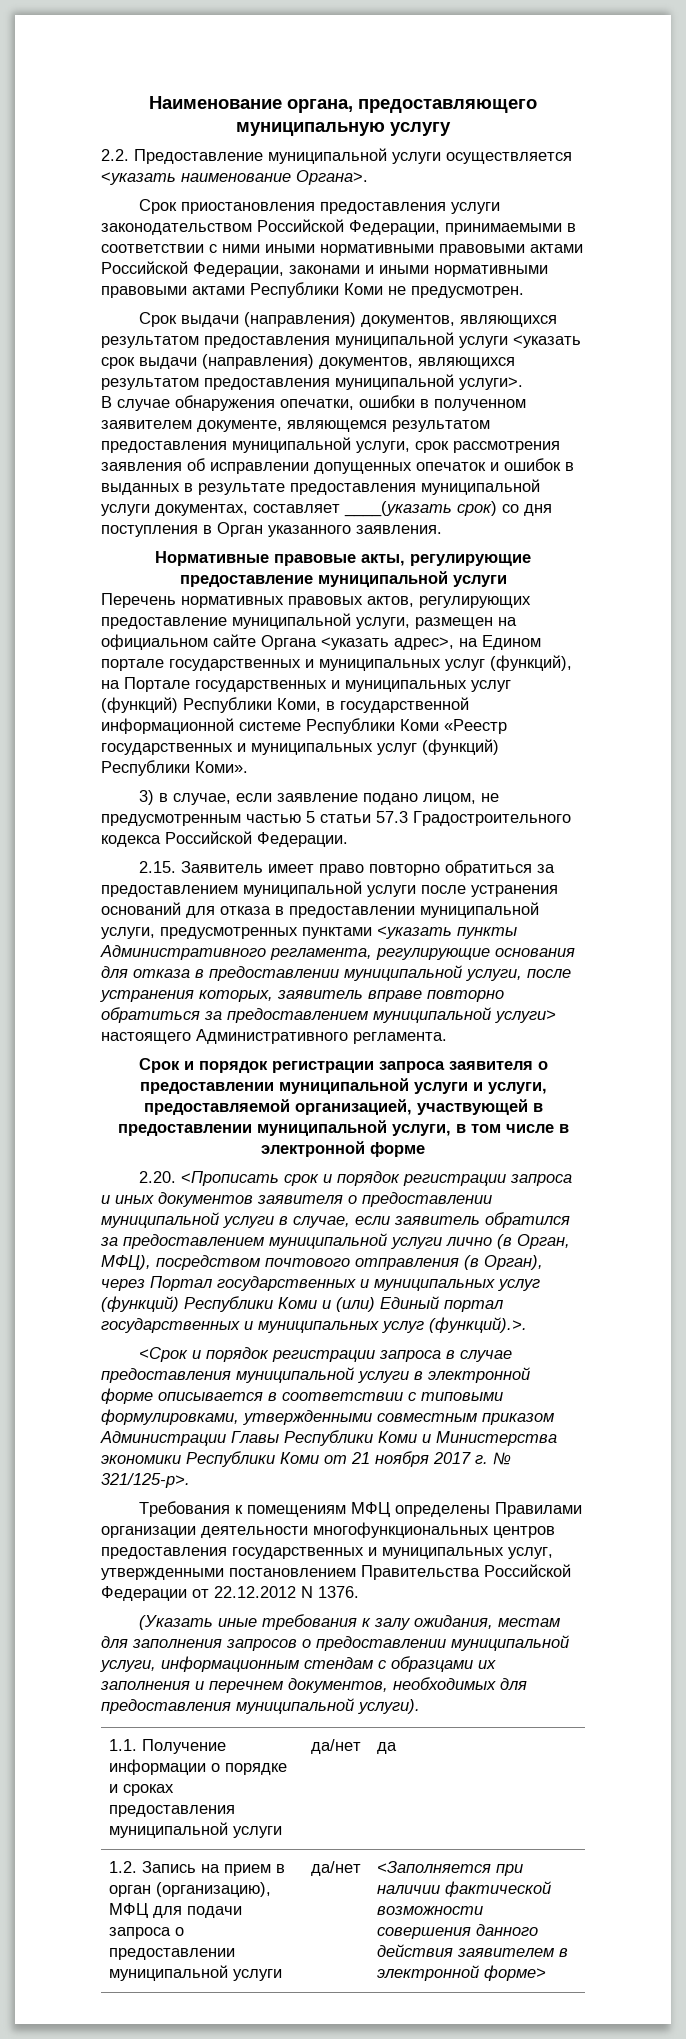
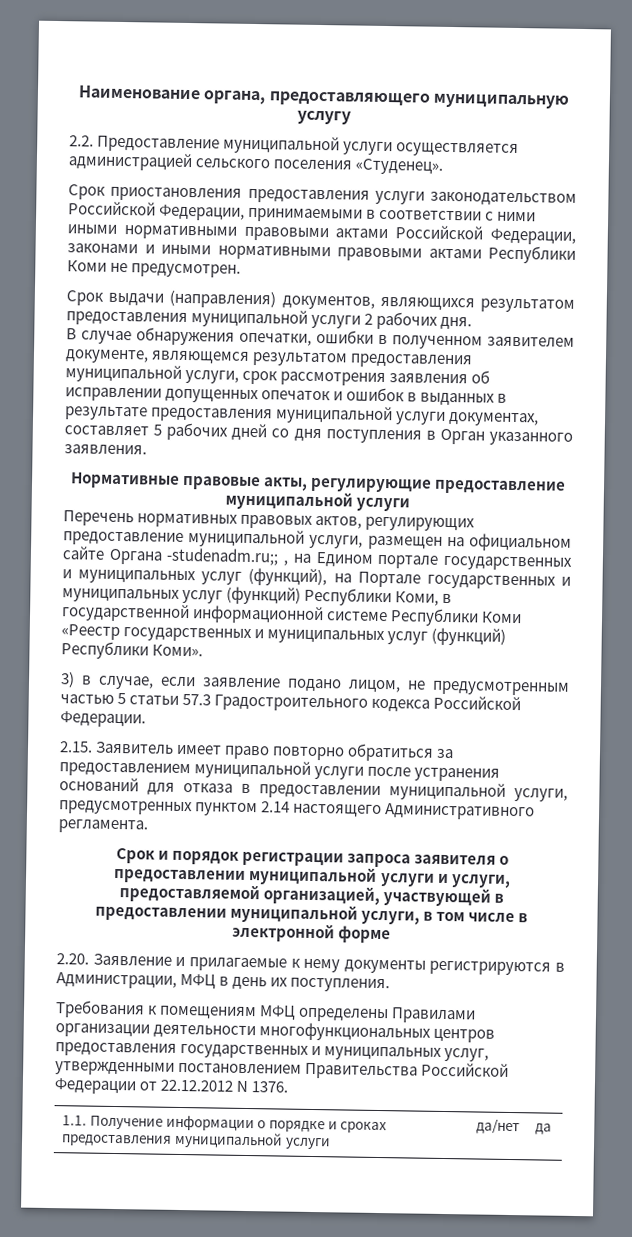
- 2.2. Предоставление муниципальной услуги осуществляется <указать наименование Органа>.
+ 2.2. Предоставление муниципальной услуги осуществляется администрацией сельского поселения «Студенец».
- Срок выдачи (направления) документов, являющихся результатом предоставления муниципальной услуги <указать срок выдачи (направления) документов, являющихся результатом предоставления муниципальной услуги>.
+ Срок выдачи (направления) документов, являющихся результатом предоставления муниципальной услуги 2 рабочих дня.
- В случае обнаружения опечатки, ошибки в полученном заявителем документе, являющемся результатом предоставления муниципальной услуги, срок рассмотрения заявления об исправлении допущенных опечаток и ошибок в выданных в результате предоставления муниципальной услуги документах, составляет ____(указать срок) со дня поступления в Орган указанного заявления.
+ В случае обнаружения опечатки, ошибки в полученном заявителем документе, являющемся результатом предоставления муниципальной услуги, срок рассмотрения заявления об исправлении допущенных опечаток и ошибок в выданных в результате предоставления муниципальной услуги документах, составляет 5 рабочих дней со дня поступления в Орган указанного заявления.
- Перечень нормативных правовых актов, регулирующих предоставление муниципальной услуги, размещен на официальном сайте Органа <указать адрес>, на Едином портале государственных и муниципальных услуг (функций), на Портале государственных и муниципальных услуг (функций) Республики Коми, в государственной информационной системе Республики Коми «Реестр государственных и муниципальных услуг (функций) Республики Коми».
+ Перечень нормативных правовых актов, регулирующих предоставление муниципальной услуги, размещен на официальном сайте Органа -studenadm.ru;; , на Едином портале государственных и муниципальных услуг (функций), на Портале государственных и муниципальных услуг (функций) Республики Коми, в государственной информационной системе Республики Коми «Реестр государственных и муниципальных услуг (функций) Республики Коми».
- 2.15. Заявитель имеет право повторно обратиться за предоставлением муниципальной услуги после устранения оснований для отказа в предоставлении муниципальной услуги, предусмотренных пунктами <указать пункты Административного регламента, регулирующие основания для отказа в предоставлении муниципальной услуги, после устранения которых, заявитель вправе повторно обратиться за предоставлением муниципальной услуги> настоящего Административного регламента.
+ 2.15. Заявитель имеет право повторно обратиться за предоставлением муниципальной услуги после устранения оснований для отказа в предоставлении муниципальной услуги, предусмотренных пунктом 2.14 настоящего Административного регламента.
- 2.20. <Прописать срок и порядок регистрации запроса и иных документов заявителя о предоставлении муниципальной услуги в случае, если заявитель обратился за предоставлением муниципальной услуги лично (в Орган, МФЦ), посредством почтового отправления (в Орган), через Портал государственных и муниципальных услуг (функций) Республики Коми и (или) Единый портал государственных и муниципальных услуг (функций).>.
- <Срок и порядок регистрации запроса в случае предоставления муниципальной услуги в электронной форме описывается в соответствии с типовыми формулировками, утвержденными совместным приказом Администрации Главы Республики Коми и Министерства экономики Республики Коми от 21 ноября 2017 г. № 321/125-р>.
+ 2.20. Заявление и прилагаемые к нему документы регистрируются в Администрации, МФЦ в день их поступления.
- (Указать иные требования к залу ожидания, местам для заполнения запросов о предоставлении муниципальной услуги, информационным стендам с образцами их заполнения и перечнем документов, необходимых для предоставления муниципальной услуги).
- 1.2. Запись на прием в орган (организацию), МФЦ для подачи запроса о предоставлении муниципальной услуги | да/нет | <Заполняется при наличии фактической возможности совершения данного действия заявителем в электронной форме>

